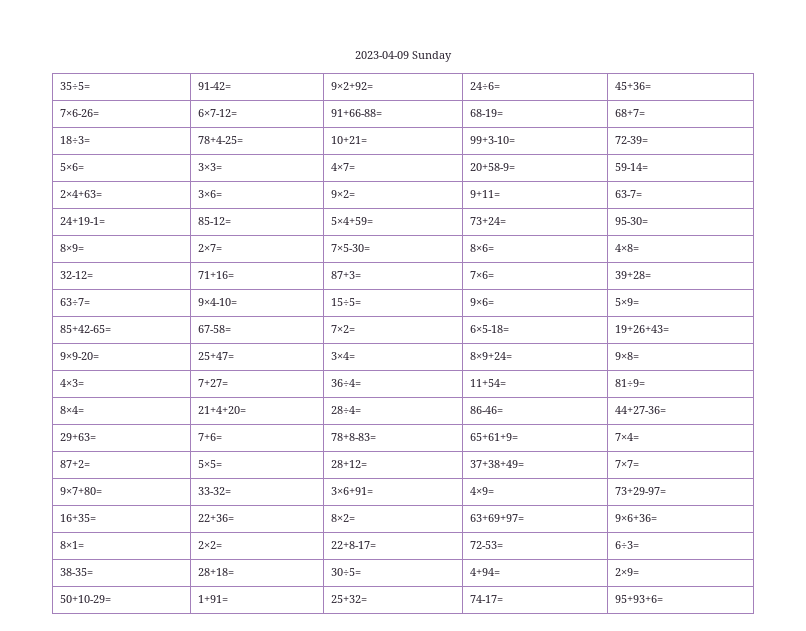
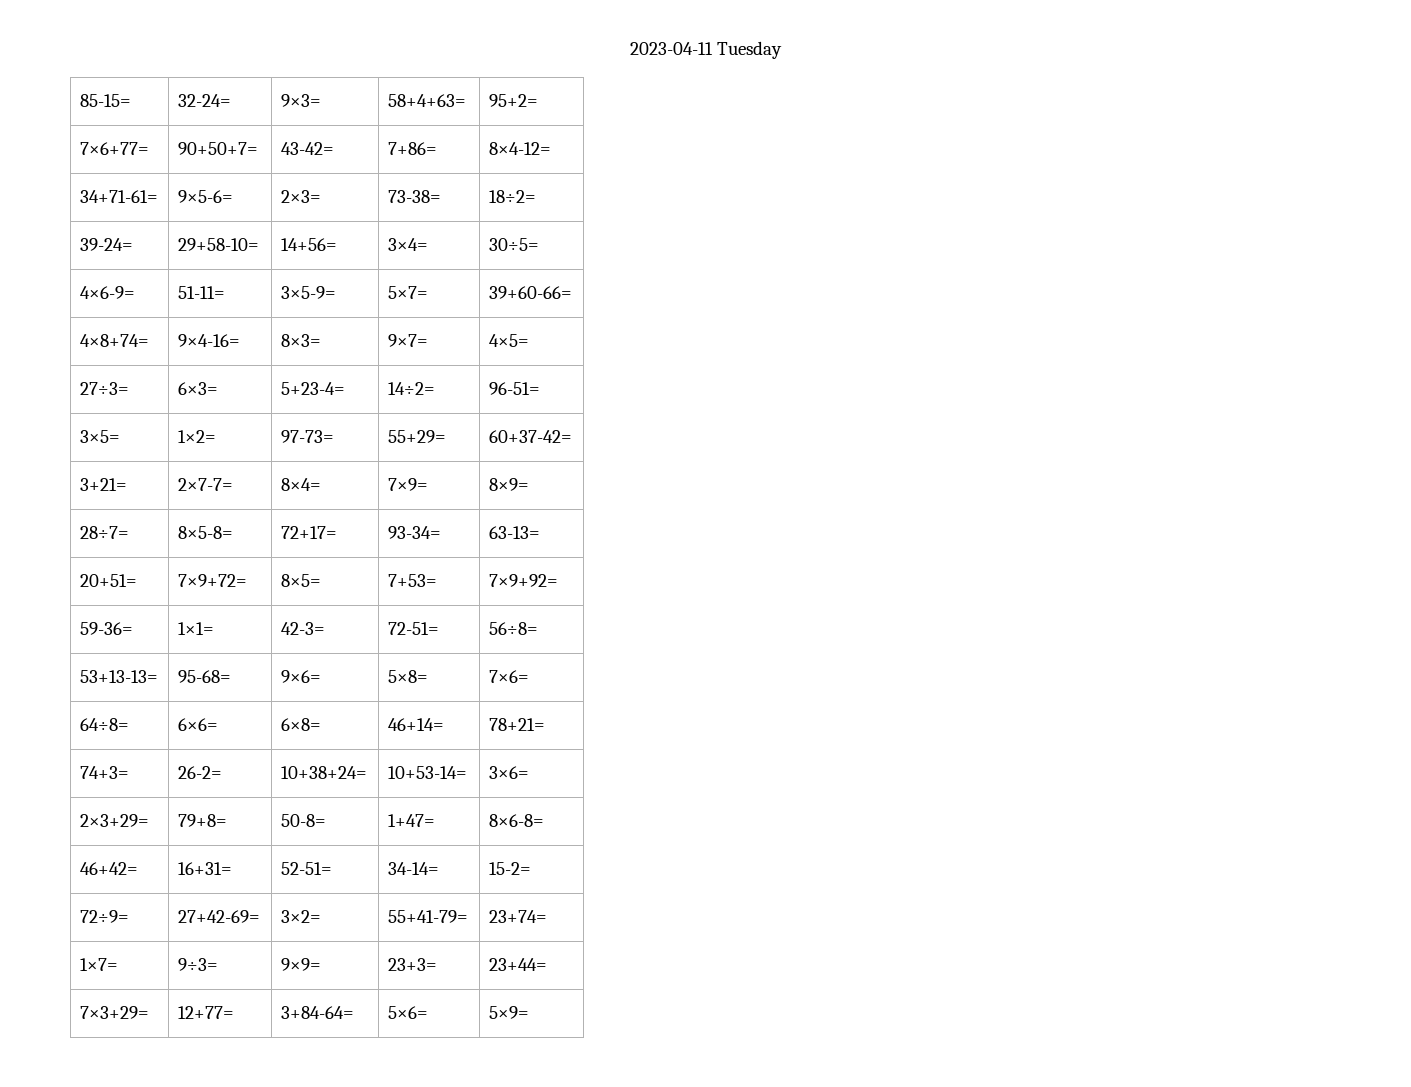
- 2023-04-09 Sunday
- 35÷5= | 91-42= | 9×2+92= | 24÷6= | 45+36=
- 7×6-26= | 6×7-12= | 91+66-88= | 68-19= | 68+7=
- 18÷3= | 78+4-25= | 10+21= | 99+3-10= | 72-39=
- 5×6= | 3×3= | 4×7= | 20+58-9= | 59-14=
- 2×4+63= | 3×6= | 9×2= | 9+11= | 63-7=
- 24+19-1= | 85-12= | 5×4+59= | 73+24= | 95-30=
- 8×9= | 2×7= | 7×5-30= | 8×6= | 4×8=
- 32-12= | 71+16= | 87+3= | 7×6= | 39+28=
- 63÷7= | 9×4-10= | 15÷5= | 9×6= | 5×9=
- 85+42-65= | 67-58= | 7×2= | 6×5-18= | 19+26+43=
- 9×9-20= | 25+47= | 3×4= | 8×9+24= | 9×8=
- 4×3= | 7+27= | 36÷4= | 11+54= | 81÷9=
- 8×4= | 21+4+20= | 28÷4= | 86-46= | 44+27-36=
- 29+63= | 7+6= | 78+8-83= | 65+61+9= | 7×4=
- 87+2= | 5×5= | 28+12= | 37+38+49= | 7×7=
- 9×7+80= | 33-32= | 3×6+91= | 4×9= | 73+29-97=
- 16+35= | 22+36= | 8×2= | 63+69+97= | 9×6+36=
- 8×1= | 2×2= | 22+8-17= | 72-53= | 6÷3=
- 38-35= | 28+18= | 30÷5= | 4+94= | 2×9=
- 50+10-29= | 1+91= | 25+32= | 74-17= | 95+93+6=
+ 2023-04-11 Tuesday
+ 85-15= | 32-24= | 9×3= | 58+4+63= | 95+2=
+ 7×6+77= | 90+50+7= | 43-42= | 7+86= | 8×4-12=
+ 34+71-61= | 9×5-6= | 2×3= | 73-38= | 18÷2=
+ 39-24= | 29+58-10= | 14+56= | 3×4= | 30÷5=
+ 4×6-9= | 51-11= | 3×5-9= | 5×7= | 39+60-66=
+ 4×8+74= | 9×4-16= | 8×3= | 9×7= | 4×5=
+ 27÷3= | 6×3= | 5+23-4= | 14÷2= | 96-51=
+ 3×5= | 1×2= | 97-73= | 55+29= | 60+37-42=
+ 3+21= | 2×7-7= | 8×4= | 7×9= | 8×9=
+ 28÷7= | 8×5-8= | 72+17= | 93-34= | 63-13=
+ 20+51= | 7×9+72= | 8×5= | 7+53= | 7×9+92=
+ 59-36= | 1×1= | 42-3= | 72-51= | 56÷8=
+ 53+13-13= | 95-68= | 9×6= | 5×8= | 7×6=
+ 64÷8= | 6×6= | 6×8= | 46+14= | 78+21=
+ 74+3= | 26-2= | 10+38+24= | 10+53-14= | 3×6=
+ 2×3+29= | 79+8= | 50-8= | 1+47= | 8×6-8=
+ 46+42= | 16+31= | 52-51= | 34-14= | 15-2=
+ 72÷9= | 27+42-69= | 3×2= | 55+41-79= | 23+74=
+ 1×7= | 9÷3= | 9×9= | 23+3= | 23+44=
+ 7×3+29= | 12+77= | 3+84-64= | 5×6= | 5×9=

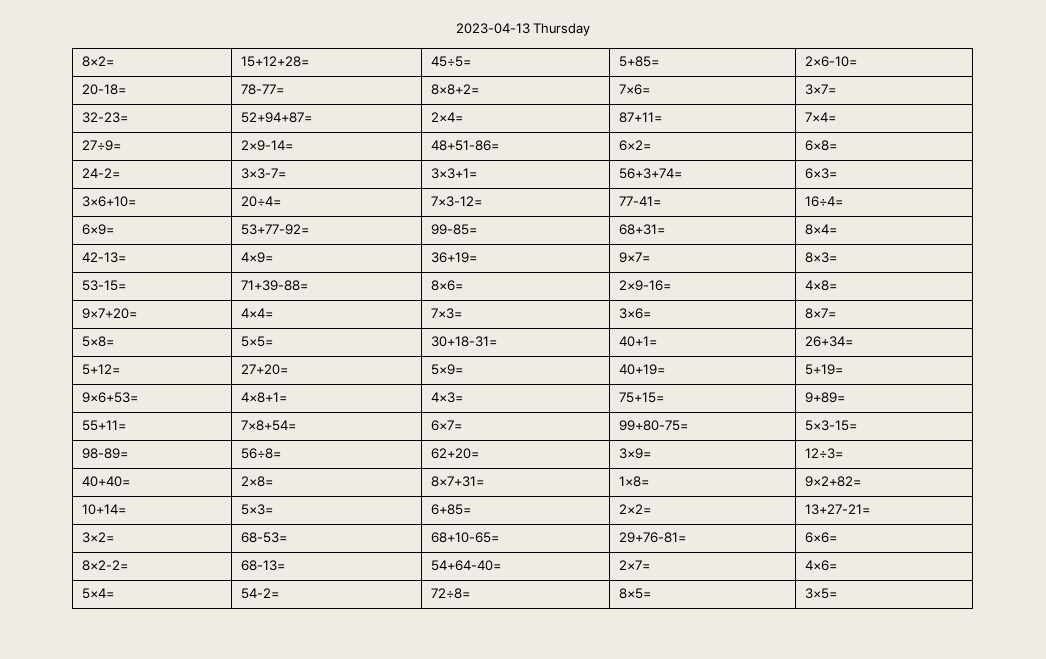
- 2023-04-11 Tuesday
- 85-15= | 32-24= | 9×3= | 58+4+63= | 95+2=
- 7×6+77= | 90+50+7= | 43-42= | 7+86= | 8×4-12=
- 34+71-61= | 9×5-6= | 2×3= | 73-38= | 18÷2=
- 39-24= | 29+58-10= | 14+56= | 3×4= | 30÷5=
- 4×6-9= | 51-11= | 3×5-9= | 5×7= | 39+60-66=
- 4×8+74= | 9×4-16= | 8×3= | 9×7= | 4×5=
- 27÷3= | 6×3= | 5+23-4= | 14÷2= | 96-51=
- 3×5= | 1×2= | 97-73= | 55+29= | 60+37-42=
- 3+21= | 2×7-7= | 8×4= | 7×9= | 8×9=
- 28÷7= | 8×5-8= | 72+17= | 93-34= | 63-13=
- 20+51= | 7×9+72= | 8×5= | 7+53= | 7×9+92=
- 59-36= | 1×1= | 42-3= | 72-51= | 56÷8=
- 53+13-13= | 95-68= | 9×6= | 5×8= | 7×6=
- 64÷8= | 6×6= | 6×8= | 46+14= | 78+21=
- 74+3= | 26-2= | 10+38+24= | 10+53-14= | 3×6=
- 2×3+29= | 79+8= | 50-8= | 1+47= | 8×6-8=
- 46+42= | 16+31= | 52-51= | 34-14= | 15-2=
- 72÷9= | 27+42-69= | 3×2= | 55+41-79= | 23+74=
- 1×7= | 9÷3= | 9×9= | 23+3= | 23+44=
- 7×3+29= | 12+77= | 3+84-64= | 5×6= | 5×9=
+ 2023-04-13 Thursday
+ 8×2= | 15+12+28= | 45÷5= | 5+85= | 2×6-10=
+ 20-18= | 78-77= | 8×8+2= | 7×6= | 3×7=
+ 32-23= | 52+94+87= | 2×4= | 87+11= | 7×4=
+ 27÷9= | 2×9-14= | 48+51-86= | 6×2= | 6×8=
+ 24-2= | 3×3-7= | 3×3+1= | 56+3+74= | 6×3=
+ 3×6+10= | 20÷4= | 7×3-12= | 77-41= | 16÷4=
+ 6×9= | 53+77-92= | 99-85= | 68+31= | 8×4=
+ 42-13= | 4×9= | 36+19= | 9×7= | 8×3=
+ 53-15= | 71+39-88= | 8×6= | 2×9-16= | 4×8=
+ 9×7+20= | 4×4= | 7×3= | 3×6= | 8×7=
+ 5×8= | 5×5= | 30+18-31= | 40+1= | 26+34=
+ 5+12= | 27+20= | 5×9= | 40+19= | 5+19=
+ 9×6+53= | 4×8+1= | 4×3= | 75+15= | 9+89=
+ 55+11= | 7×8+54= | 6×7= | 99+80-75= | 5×3-15=
+ 98-89= | 56÷8= | 62+20= | 3×9= | 12÷3=
+ 40+40= | 2×8= | 8×7+31= | 1×8= | 9×2+82=
+ 10+14= | 5×3= | 6+85= | 2×2= | 13+27-21=
+ 3×2= | 68-53= | 68+10-65= | 29+76-81= | 6×6=
+ 8×2-2= | 68-13= | 54+64-40= | 2×7= | 4×6=
+ 5×4= | 54-2= | 72÷8= | 8×5= | 3×5=

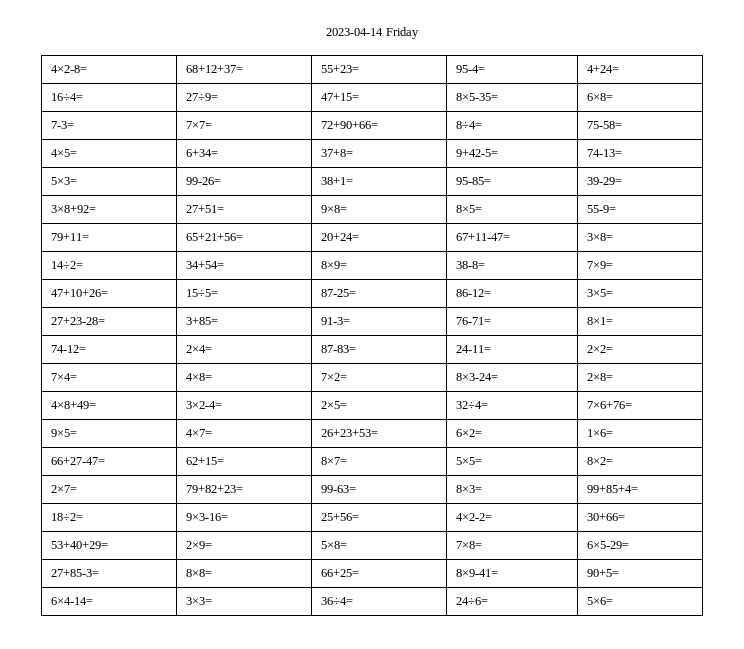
- 2023-04-13 Thursday
- 8×2= | 15+12+28= | 45÷5= | 5+85= | 2×6-10=
- 20-18= | 78-77= | 8×8+2= | 7×6= | 3×7=
- 32-23= | 52+94+87= | 2×4= | 87+11= | 7×4=
- 27÷9= | 2×9-14= | 48+51-86= | 6×2= | 6×8=
- 24-2= | 3×3-7= | 3×3+1= | 56+3+74= | 6×3=
- 3×6+10= | 20÷4= | 7×3-12= | 77-41= | 16÷4=
- 6×9= | 53+77-92= | 99-85= | 68+31= | 8×4=
- 42-13= | 4×9= | 36+19= | 9×7= | 8×3=
- 53-15= | 71+39-88= | 8×6= | 2×9-16= | 4×8=
- 9×7+20= | 4×4= | 7×3= | 3×6= | 8×7=
- 5×8= | 5×5= | 30+18-31= | 40+1= | 26+34=
- 5+12= | 27+20= | 5×9= | 40+19= | 5+19=
- 9×6+53= | 4×8+1= | 4×3= | 75+15= | 9+89=
- 55+11= | 7×8+54= | 6×7= | 99+80-75= | 5×3-15=
- 98-89= | 56÷8= | 62+20= | 3×9= | 12÷3=
- 40+40= | 2×8= | 8×7+31= | 1×8= | 9×2+82=
- 10+14= | 5×3= | 6+85= | 2×2= | 13+27-21=
- 3×2= | 68-53= | 68+10-65= | 29+76-81= | 6×6=
- 8×2-2= | 68-13= | 54+64-40= | 2×7= | 4×6=
- 5×4= | 54-2= | 72÷8= | 8×5= | 3×5=
+ 2023-04-14 Friday
+ 4×2-8= | 68+12+37= | 55+23= | 95-4= | 4+24=
+ 16÷4= | 27÷9= | 47+15= | 8×5-35= | 6×8=
+ 7-3= | 7×7= | 72+90+66= | 8÷4= | 75-58=
+ 4×5= | 6+34= | 37+8= | 9+42-5= | 74-13=
+ 5×3= | 99-26= | 38+1= | 95-85= | 39-29=
+ 3×8+92= | 27+51= | 9×8= | 8×5= | 55-9=
+ 79+11= | 65+21+56= | 20+24= | 67+11-47= | 3×8=
+ 14÷2= | 34+54= | 8×9= | 38-8= | 7×9=
+ 47+10+26= | 15÷5= | 87-25= | 86-12= | 3×5=
+ 27+23-28= | 3+85= | 91-3= | 76-71= | 8×1=
+ 74-12= | 2×4= | 87-83= | 24-11= | 2×2=
+ 7×4= | 4×8= | 7×2= | 8×3-24= | 2×8=
+ 4×8+49= | 3×2-4= | 2×5= | 32÷4= | 7×6+76=
+ 9×5= | 4×7= | 26+23+53= | 6×2= | 1×6=
+ 66+27-47= | 62+15= | 8×7= | 5×5= | 8×2=
+ 2×7= | 79+82+23= | 99-63= | 8×3= | 99+85+4=
+ 18÷2= | 9×3-16= | 25+56= | 4×2-2= | 30+66=
+ 53+40+29= | 2×9= | 5×8= | 7×8= | 6×5-29=
+ 27+85-3= | 8×8= | 66+25= | 8×9-41= | 90+5=
+ 6×4-14= | 3×3= | 36÷4= | 24÷6= | 5×6=

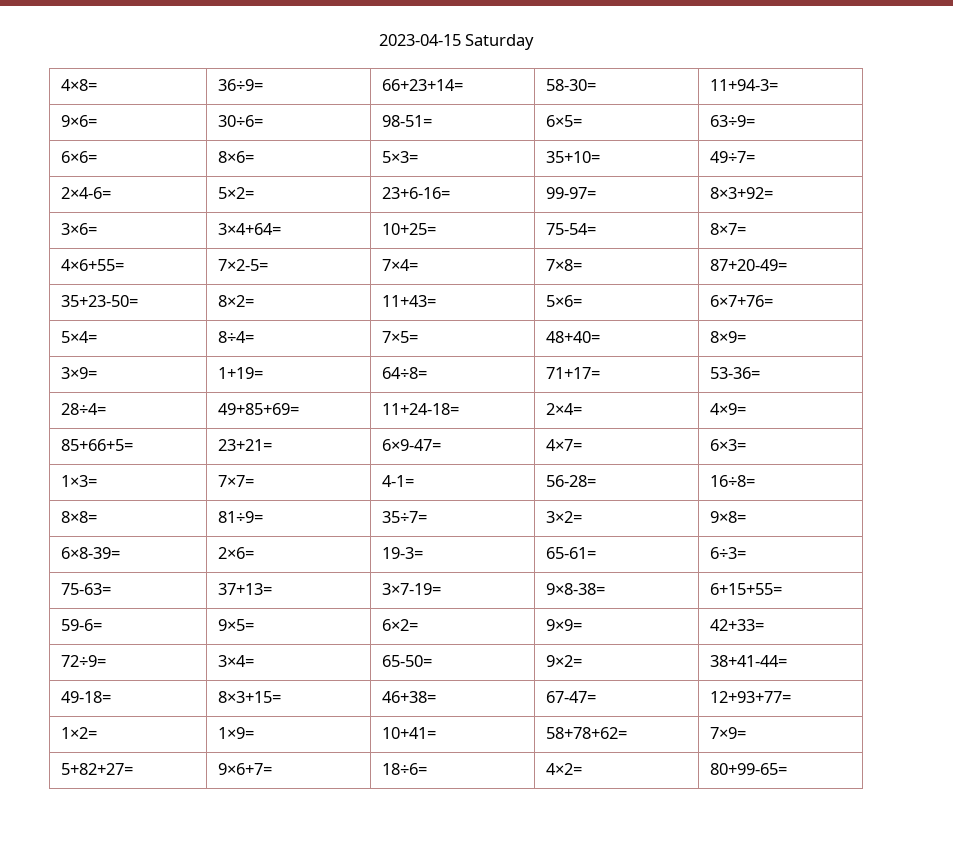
- 2023-04-14 Friday
- 4×2-8= | 68+12+37= | 55+23= | 95-4= | 4+24=
- 16÷4= | 27÷9= | 47+15= | 8×5-35= | 6×8=
- 7-3= | 7×7= | 72+90+66= | 8÷4= | 75-58=
- 4×5= | 6+34= | 37+8= | 9+42-5= | 74-13=
- 5×3= | 99-26= | 38+1= | 95-85= | 39-29=
- 3×8+92= | 27+51= | 9×8= | 8×5= | 55-9=
- 79+11= | 65+21+56= | 20+24= | 67+11-47= | 3×8=
- 14÷2= | 34+54= | 8×9= | 38-8= | 7×9=
- 47+10+26= | 15÷5= | 87-25= | 86-12= | 3×5=
- 27+23-28= | 3+85= | 91-3= | 76-71= | 8×1=
- 74-12= | 2×4= | 87-83= | 24-11= | 2×2=
- 7×4= | 4×8= | 7×2= | 8×3-24= | 2×8=
- 4×8+49= | 3×2-4= | 2×5= | 32÷4= | 7×6+76=
- 9×5= | 4×7= | 26+23+53= | 6×2= | 1×6=
- 66+27-47= | 62+15= | 8×7= | 5×5= | 8×2=
- 2×7= | 79+82+23= | 99-63= | 8×3= | 99+85+4=
- 18÷2= | 9×3-16= | 25+56= | 4×2-2= | 30+66=
- 53+40+29= | 2×9= | 5×8= | 7×8= | 6×5-29=
- 27+85-3= | 8×8= | 66+25= | 8×9-41= | 90+5=
- 6×4-14= | 3×3= | 36÷4= | 24÷6= | 5×6=
+ 2023-04-15 Saturday
+ 4×8= | 36÷9= | 66+23+14= | 58-30= | 11+94-3=
+ 9×6= | 30÷6= | 98-51= | 6×5= | 63÷9=
+ 6×6= | 8×6= | 5×3= | 35+10= | 49÷7=
+ 2×4-6= | 5×2= | 23+6-16= | 99-97= | 8×3+92=
+ 3×6= | 3×4+64= | 10+25= | 75-54= | 8×7=
+ 4×6+55= | 7×2-5= | 7×4= | 7×8= | 87+20-49=
+ 35+23-50= | 8×2= | 11+43= | 5×6= | 6×7+76=
+ 5×4= | 8÷4= | 7×5= | 48+40= | 8×9=
+ 3×9= | 1+19= | 64÷8= | 71+17= | 53-36=
+ 28÷4= | 49+85+69= | 11+24-18= | 2×4= | 4×9=
+ 85+66+5= | 23+21= | 6×9-47= | 4×7= | 6×3=
+ 1×3= | 7×7= | 4-1= | 56-28= | 16÷8=
+ 8×8= | 81÷9= | 35÷7= | 3×2= | 9×8=
+ 6×8-39= | 2×6= | 19-3= | 65-61= | 6÷3=
+ 75-63= | 37+13= | 3×7-19= | 9×8-38= | 6+15+55=
+ 59-6= | 9×5= | 6×2= | 9×9= | 42+33=
+ 72÷9= | 3×4= | 65-50= | 9×2= | 38+41-44=
+ 49-18= | 8×3+15= | 46+38= | 67-47= | 12+93+77=
+ 1×2= | 1×9= | 10+41= | 58+78+62= | 7×9=
+ 5+82+27= | 9×6+7= | 18÷6= | 4×2= | 80+99-65=

